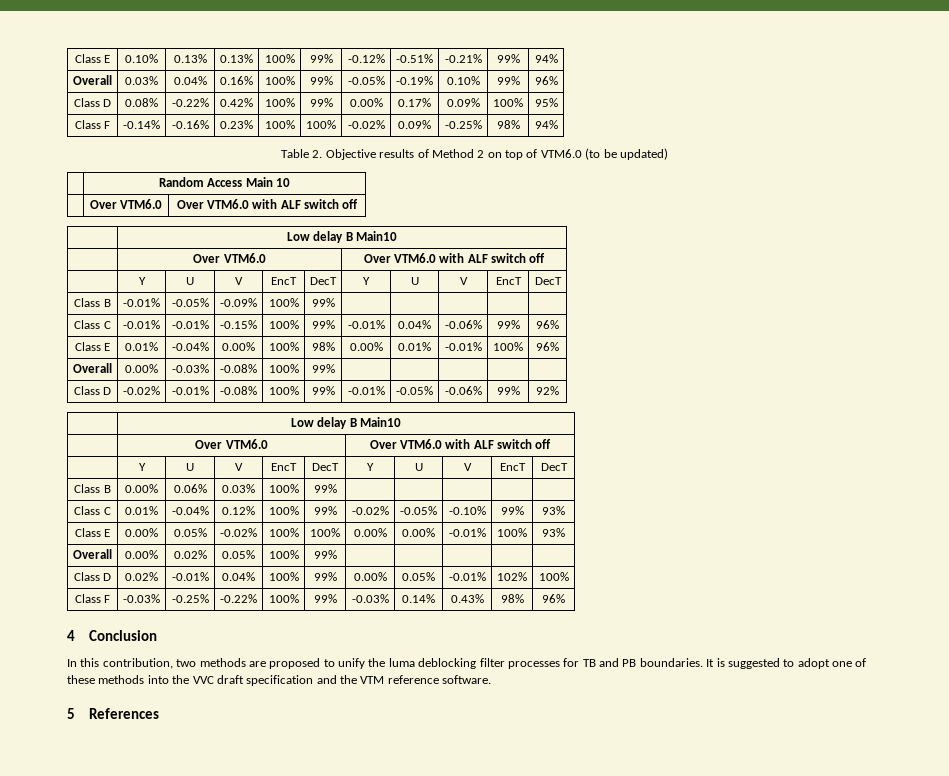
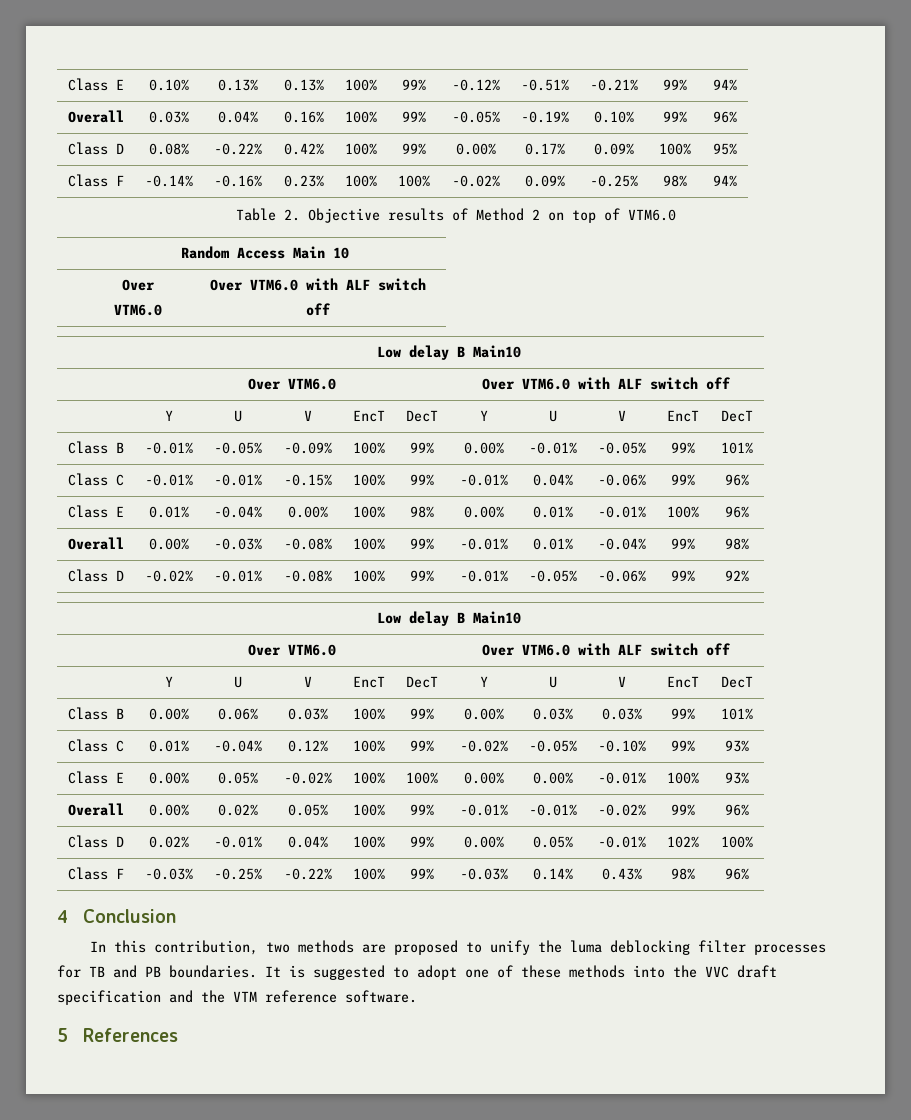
- Table 2. Objective results of Method 2 on top of VTM6.0 (to be updated)
+ Table 2. Objective results of Method 2 on top of VTM6.0
- Class B | -0.01% | -0.05% | -0.09% | 100% | 99% | | | | |
+ Class B | -0.01% | -0.05% | -0.09% | 100% | 99% | 0.00% | -0.01% | -0.05% | 99% | 101%
- Overall | 0.00% | -0.03% | -0.08% | 100% | 99% | | | | |
+ Overall | 0.00% | -0.03% | -0.08% | 100% | 99% | -0.01% | 0.01% | -0.04% | 99% | 98%
- Class B | 0.00% | 0.06% | 0.03% | 100% | 99% | | | | |
+ Class B | 0.00% | 0.06% | 0.03% | 100% | 99% | 0.00% | 0.03% | 0.03% | 99% | 101%
- Overall | 0.00% | 0.02% | 0.05% | 100% | 99% | | | | |
+ Overall | 0.00% | 0.02% | 0.05% | 100% | 99% | -0.01% | -0.01% | -0.02% | 99% | 96%

